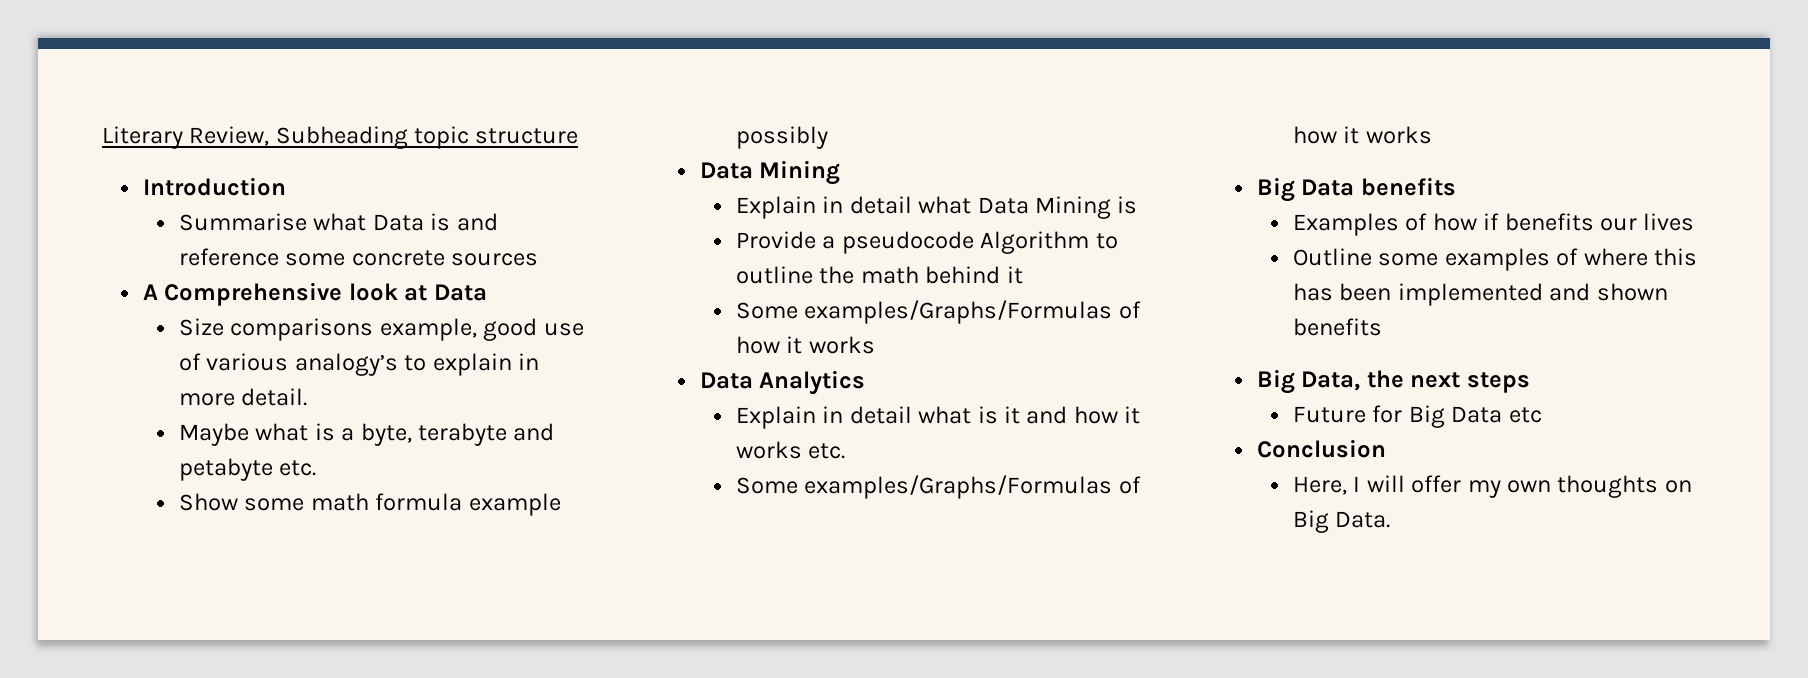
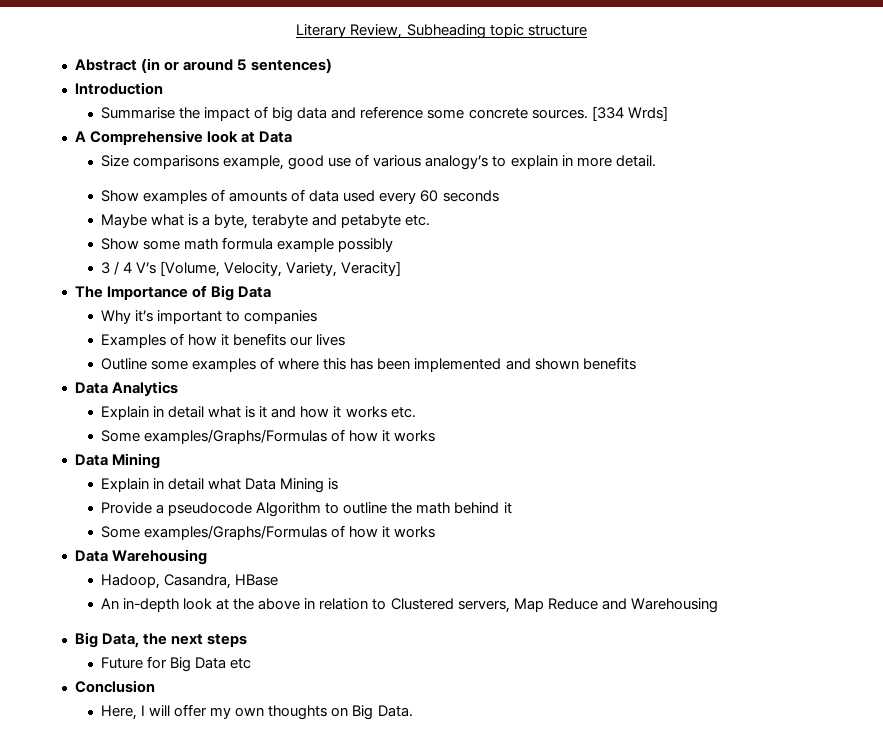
+ Abstract (in or around 5 sentences)
  Introduction
- Summarise what Data is and reference some concrete sources
+ Summarise the impact of big data and reference some concrete sources. [334 Wrds]
+ Show examples of amounts of data used every 60 seconds
+ 3 / 4 V’s [Volume, Velocity, Variety, Veracity]
+ The Importance of Big Data
+ Why it’s important to companies
+ Examples of how it benefits our lives
+ Outline some examples of where this has been implemented and shown benefits
+ Data Analytics
+ Explain in detail what is it and how it works etc.
+ Some examples/Graphs/Formulas of how it works
- Data Analytics
- Explain in detail what is it and how it works etc.
- Some examples/Graphs/Formulas of how it works
- Big Data benefits
- Examples of how if benefits our lives
- Outline some examples of where this has been implemented and shown benefits
+ Data Warehousing
+ Hadoop, Casandra, HBase
+ An in-depth look at the above in relation to Clustered servers, Map Reduce and Warehousing

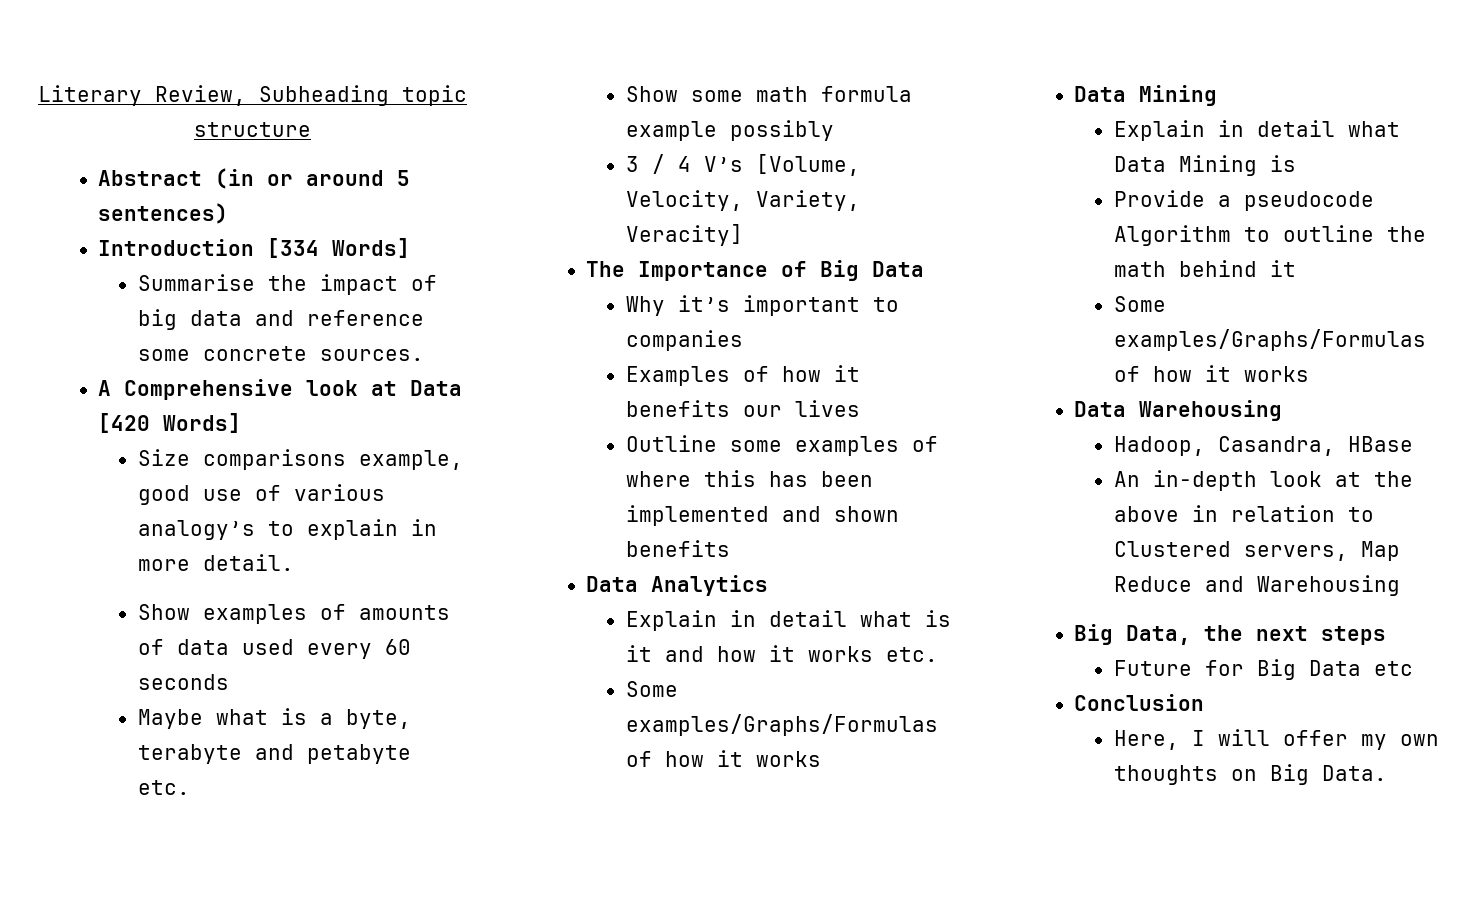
- Introduction
+ Introduction [334 Words]
- [334 Wrds]
- A Comprehensive look at Data
+ A Comprehensive look at Data [420 Words]

